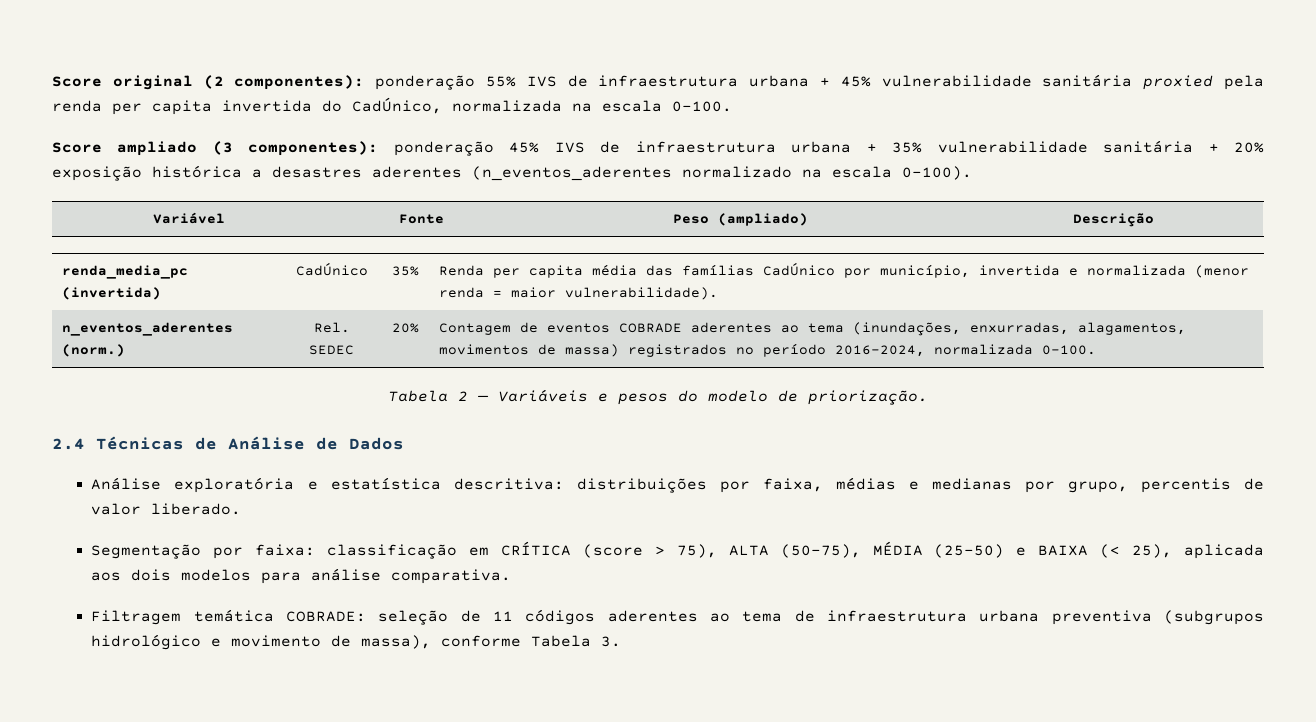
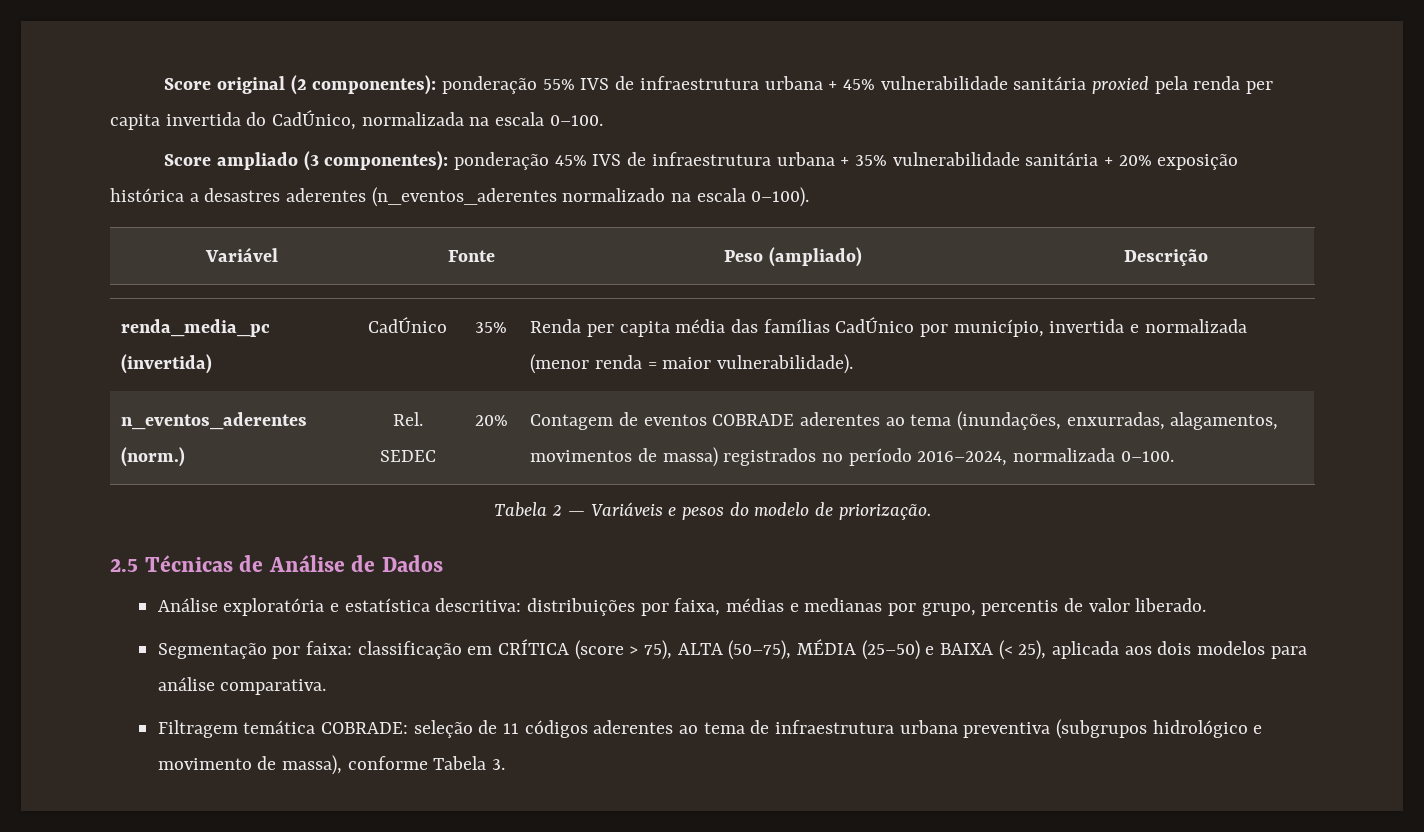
- 2.4 Técnicas de Análise de Dados
+ 2.5 Técnicas de Análise de Dados

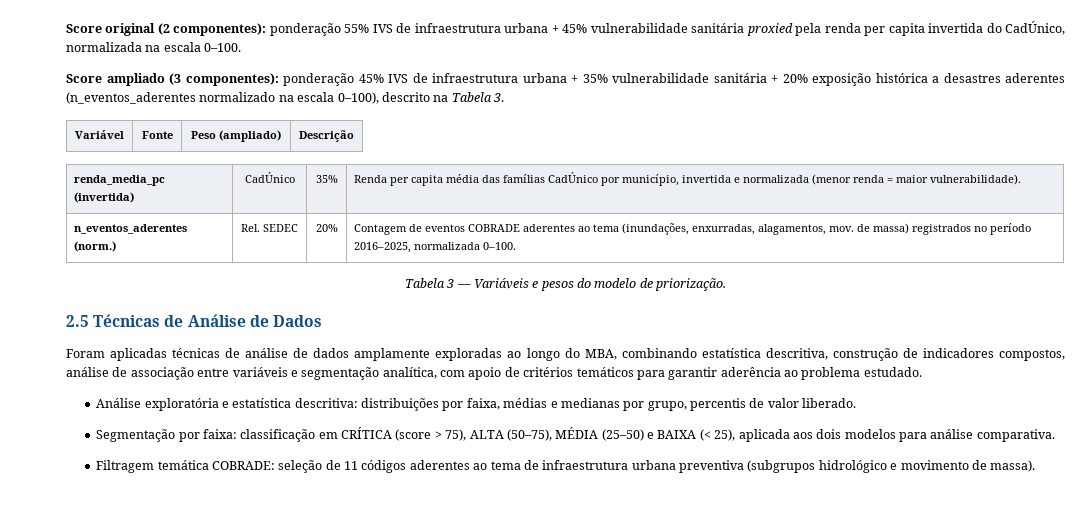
- Score ampliado (3 componentes): ponderação 45% IVS de infraestrutura urbana + 35% vulnerabilidade sanitária + 20% exposição histórica a desastres aderentes (n_eventos_aderentes normalizado na escala 0–100).
+ Score ampliado (3 componentes): ponderação 45% IVS de infraestrutura urbana + 35% vulnerabilidade sanitária + 20% exposição histórica a desastres aderentes (n_eventos_aderentes normalizado na escala 0–100), descrito na Tabela 3.
- n_eventos_aderentes (norm.) | Rel. SEDEC | 20% | Contagem de eventos COBRADE aderentes ao tema (inundações, enxurradas, alagamentos, movimentos de massa) registrados no período 2016–2024, normalizada 0–100.
+ n_eventos_aderentes (norm.) | Rel. SEDEC | 20% | Contagem de eventos COBRADE aderentes ao tema (inundações, enxurradas, alagamentos, mov. de massa) registrados no período 2016–2025, normalizada 0–100.
- Tabela 2 — Variáveis e pesos do modelo de priorização.
+ Tabela 3 — Variáveis e pesos do modelo de priorização.
+ Foram aplicadas técnicas de análise de dados amplamente exploradas ao longo do MBA, combinando estatística descritiva, construção de indicadores compostos, análise de associação entre variáveis e segmentação analítica, com apoio de critérios temáticos para garantir aderência ao problema estudado.
- Filtragem temática COBRADE: seleção de 11 códigos aderentes ao tema de infraestrutura urbana preventiva (subgrupos hidrológico e movimento de massa), conforme Tabela 3.
+ Filtragem temática COBRADE: seleção de 11 códigos aderentes ao tema de infraestrutura urbana preventiva (subgrupos hidrológico e movimento de massa).

